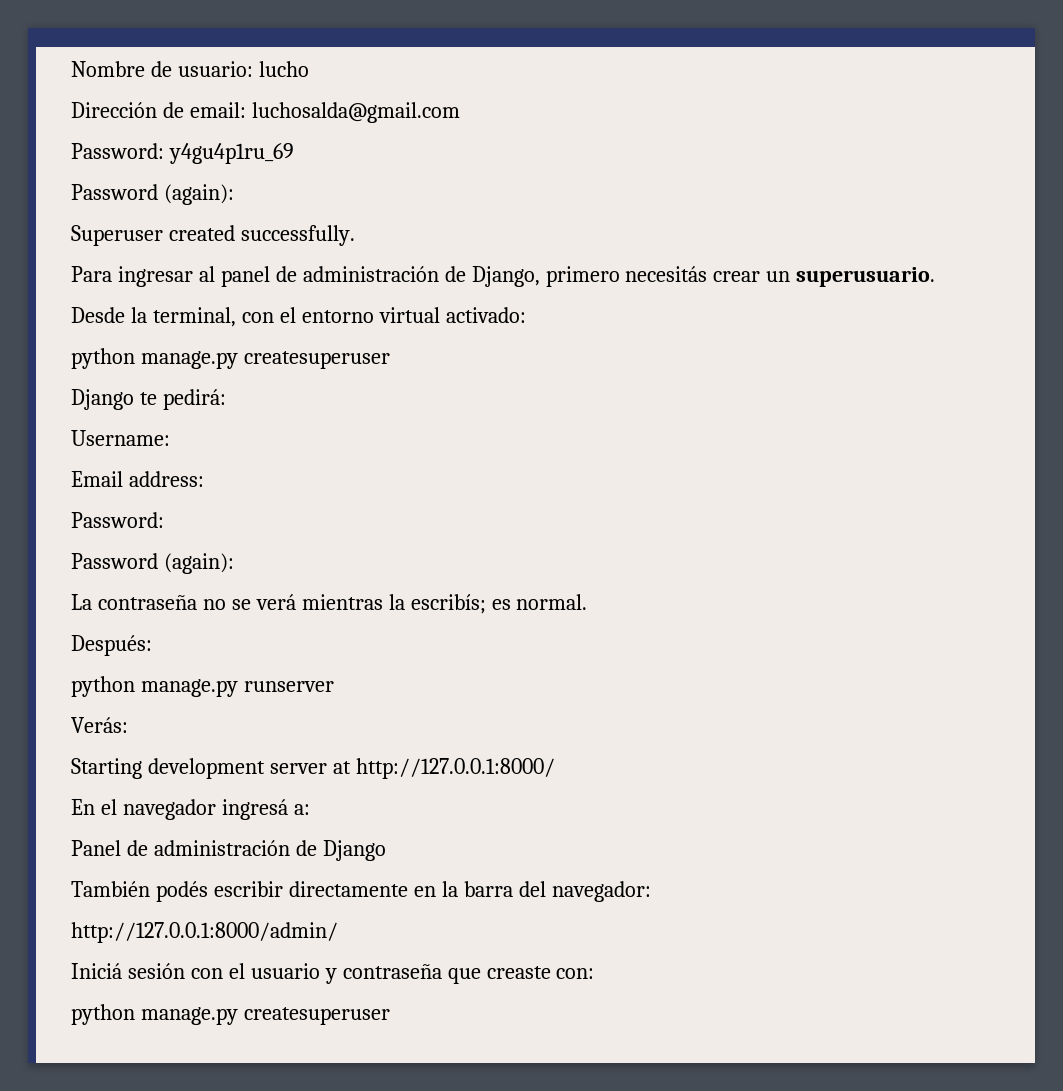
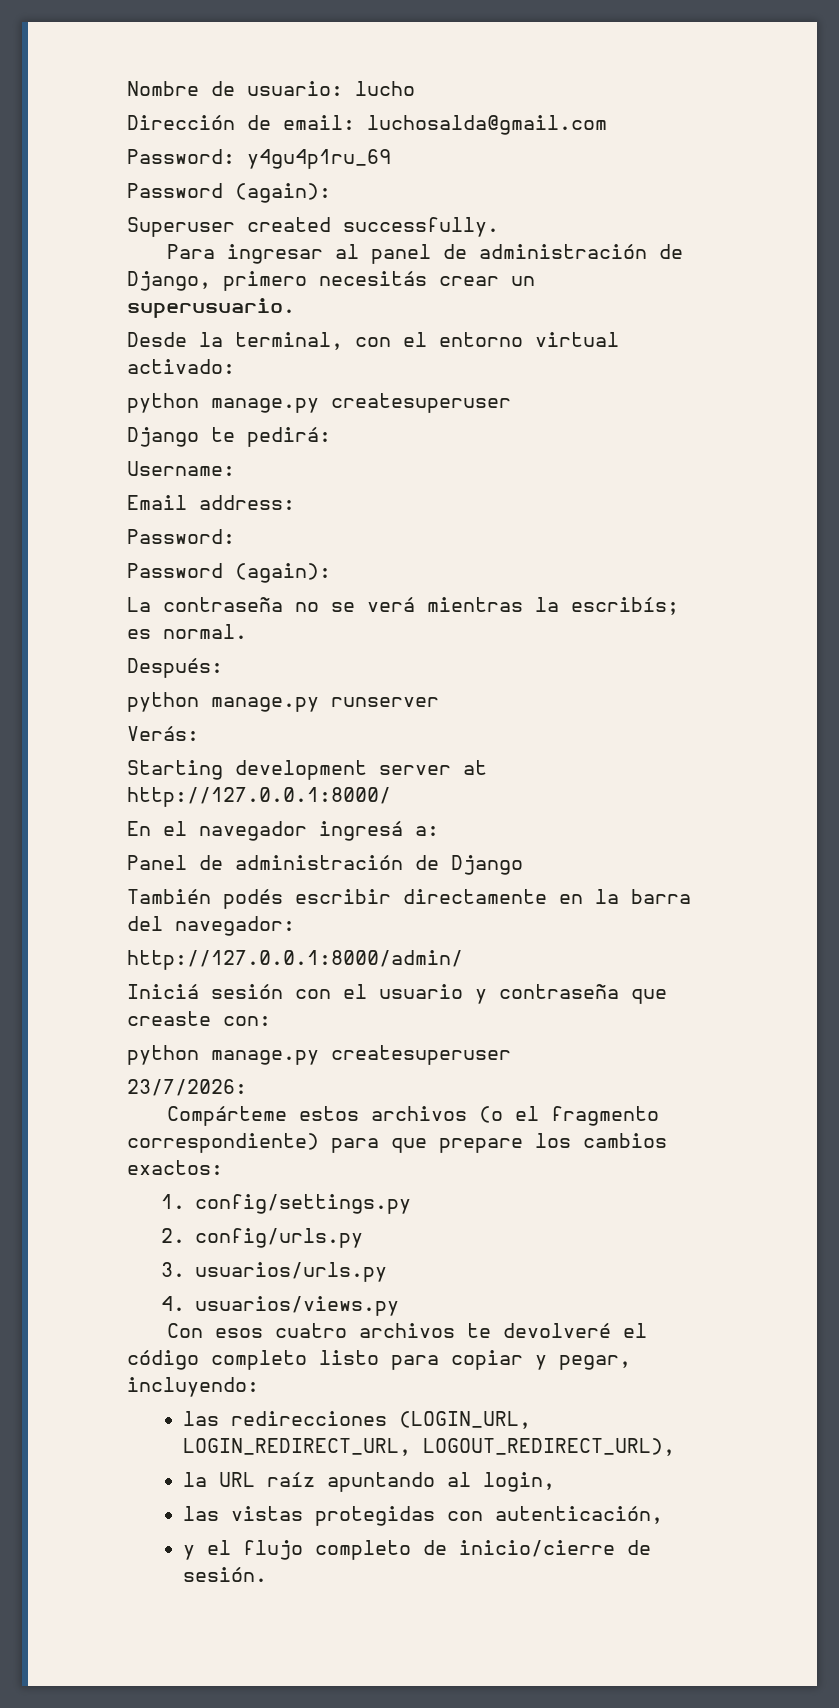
+ 23/7/2026:
+ Compárteme estos archivos (o el fragmento correspondiente) para que prepare los cambios exactos:
+ 1. config/settings.py
+ 2. config/urls.py
+ 3. usuarios/urls.py
+ 4. usuarios/views.py
+ Con esos cuatro archivos te devolveré el código completo listo para copiar y pegar, incluyendo:
+ las redirecciones (LOGIN_URL, LOGIN_REDIRECT_URL, LOGOUT_REDIRECT_URL),
+ la URL raíz apuntando al login,
+ las vistas protegidas con autenticación,
+ y el flujo completo de inicio/cierre de sesión.

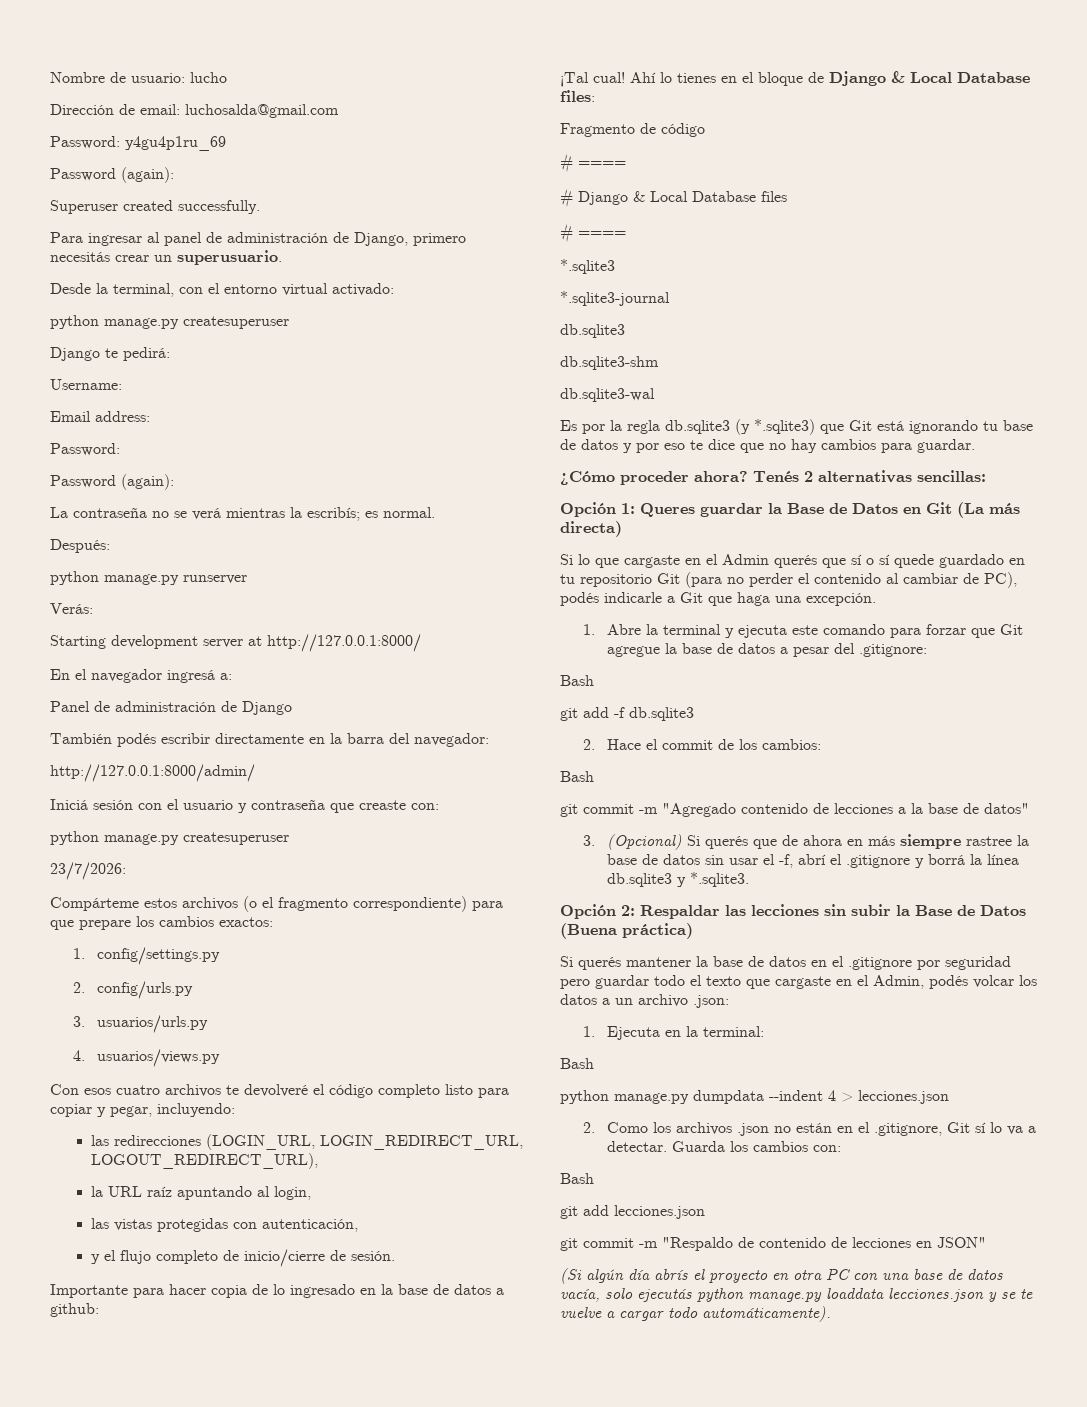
+ Importante para hacer copia de lo ingresado en la base de datos a github:
+ ¡Tal cual! Ahí lo tienes en el bloque de Django & Local Database files:
+ Fragmento de código
+ # ====
+ # Django & Local Database files
+ # ====
+ *.sqlite3
+ *.sqlite3-journal
+ db.sqlite3
+ db.sqlite3-shm
+ db.sqlite3-wal
+ Es por la regla db.sqlite3 (y *.sqlite3) que Git está ignorando tu base de datos y por eso te dice que no hay cambios para guardar.
+ ¿Cómo proceder ahora? Tenés 2 alternativas sencillas:
+ Opción 1: Queres guardar la Base de Datos en Git (La más directa)
+ Si lo que cargaste en el Admin querés que sí o sí quede guardado en tu repositorio Git (para no perder el contenido al cambiar de PC), podés indicarle a Git que haga una excepción.
+ 1. Abre la terminal y ejecuta este comando para forzar que Git agregue la base de datos a pesar del .gitignore:
+ Bash
+ git add -f db.sqlite3
+ 2. Hace el commit de los cambios:
+ Bash
+ git commit -m "Agregado contenido de lecciones a la base de datos"
+ 3. (Opcional) Si querés que de ahora en más siempre rastree la base de datos sin usar el -f, abrí el .gitignore y borrá la línea db.sqlite3 y *.sqlite3.
+ Opción 2: Respaldar las lecciones sin subir la Base de Datos (Buena práctica)
+ Si querés mantener la base de datos en el .gitignore por seguridad pero guardar todo el texto que cargaste en el Admin, podés volcar los datos a un archivo .json:
+ 1. Ejecuta en la terminal:
+ Bash
+ python manage.py dumpdata --indent 4 > lecciones.json
+ 2. Como los archivos .json no están en el .gitignore, Git sí lo va a detectar. Guarda los cambios con:
+ Bash
+ git add lecciones.json
+ git commit -m "Respaldo de contenido de lecciones en JSON"
+ (Si algún día abrís el proyecto en otra PC con una base de datos vacía, solo ejecutás python manage.py loaddata lecciones.json y se te vuelve a cargar todo automáticamente).

